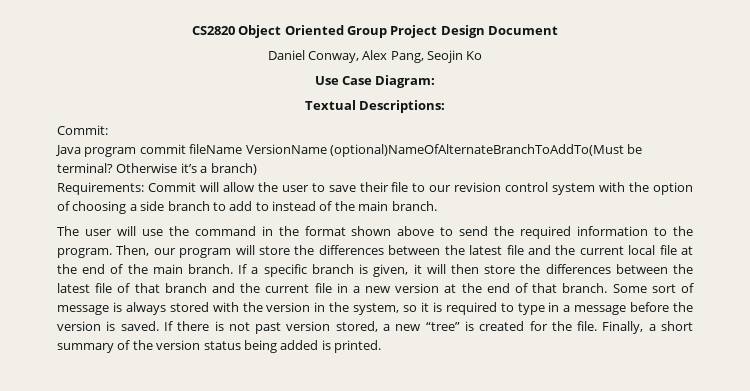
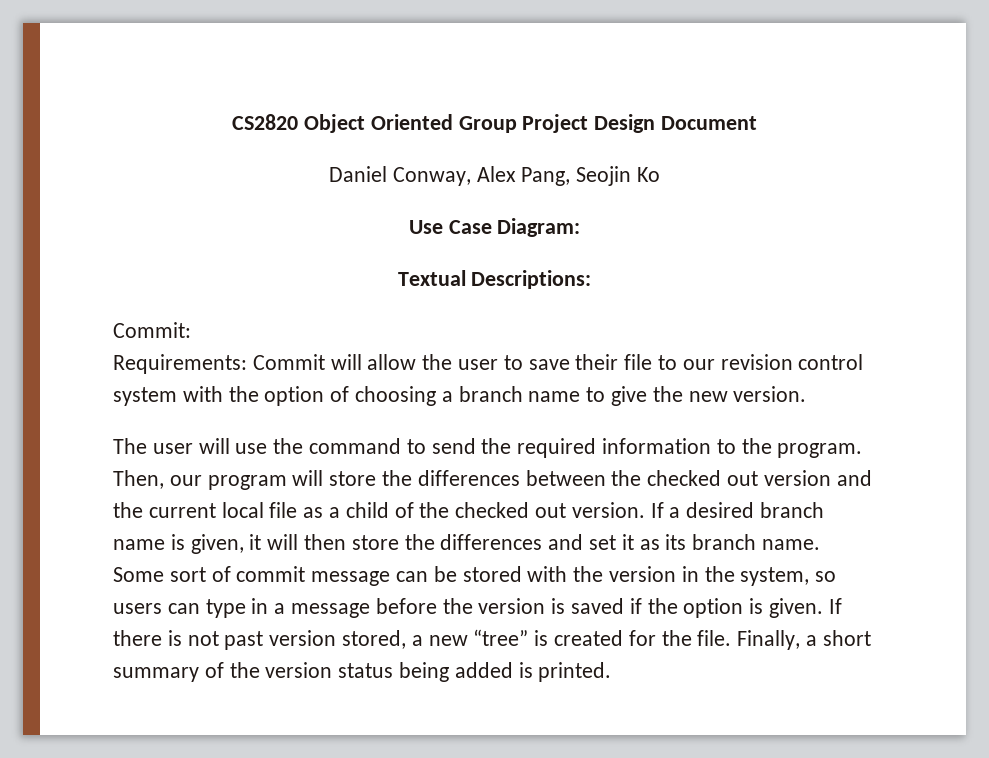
- Java program commit fileName VersionName (optional)NameOfAlternateBranchToAddTo(Must be terminal? Otherwise it’s a branch)
- Requirements: Commit will allow the user to save their file to our revision control system with the option of choosing a side branch to add to instead of the main branch.
+ Requirements: Commit will allow the user to save their file to our revision control system with the option of choosing a branch name to give the new version.
- The user will use the command in the format shown above to send the required information to the program.
+ The user will use the command to send the required information to the program.
- Then, our program will store the differences between the latest file and the current local file at the end of the main branch. If a specific branch is given, it will then store the differences between the latest file of that branch and the current file in a new version at the end of that branch. Some sort of message is always stored with the version in the system, so it is required to type in a message before the version is saved.
+ Then, our program will store the differences between the checked out version and the current local file as a child of the checked out version. If a desired branch name is given, it will then store the differences and set it as its branch name. Some sort of commit message can be stored with the version in the system, so users can type in a message before the version is saved if the option is given.

